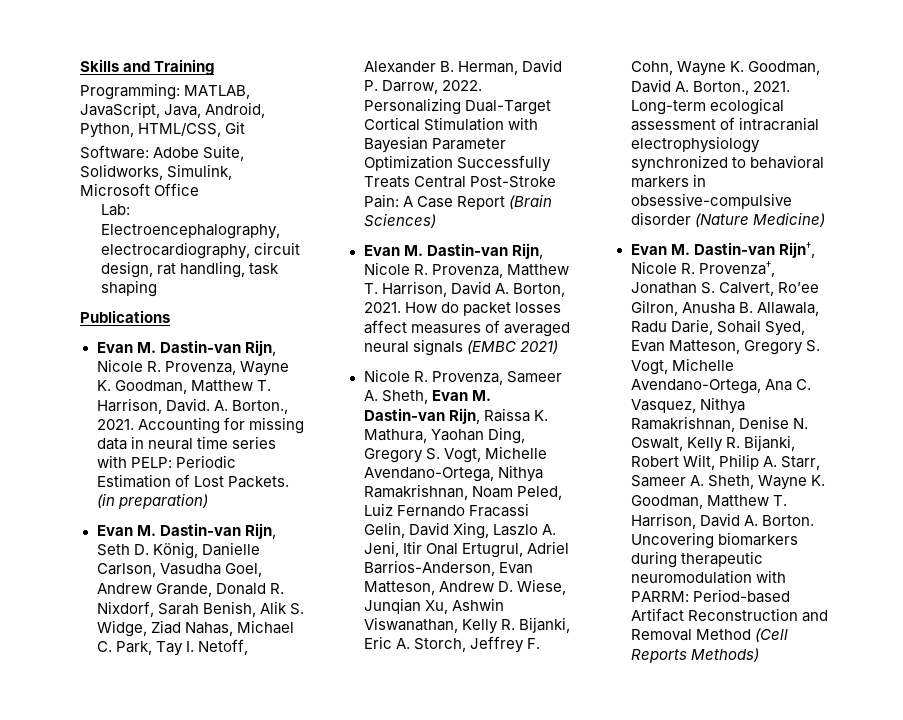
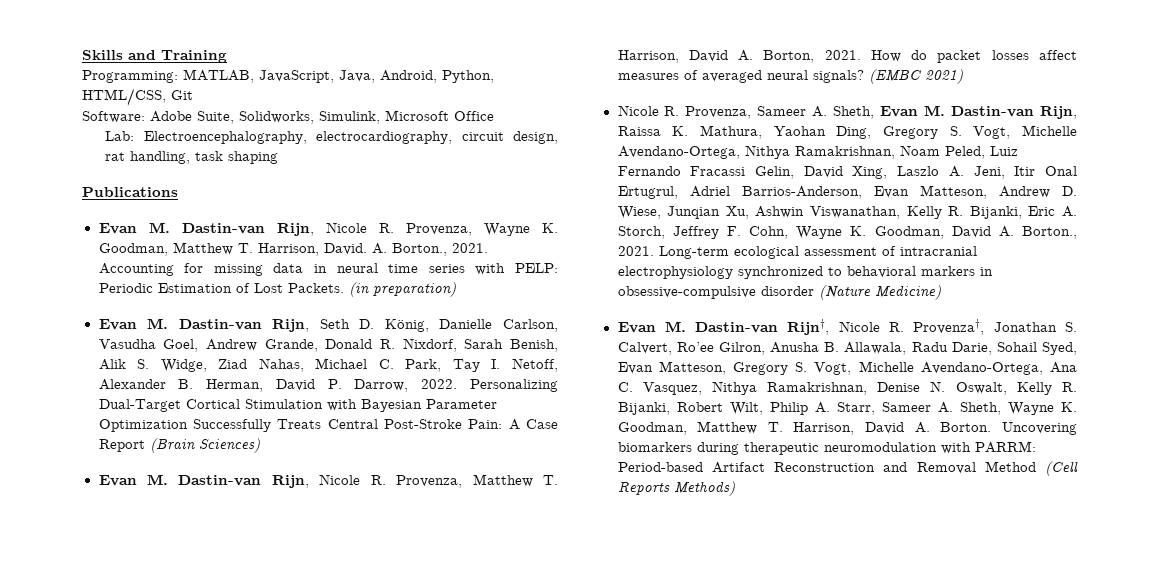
- How do packet losses affect measures of averaged neural signals (EMBC 2021)
+ How do packet losses affect measures of averaged neural signals? (EMBC 2021)

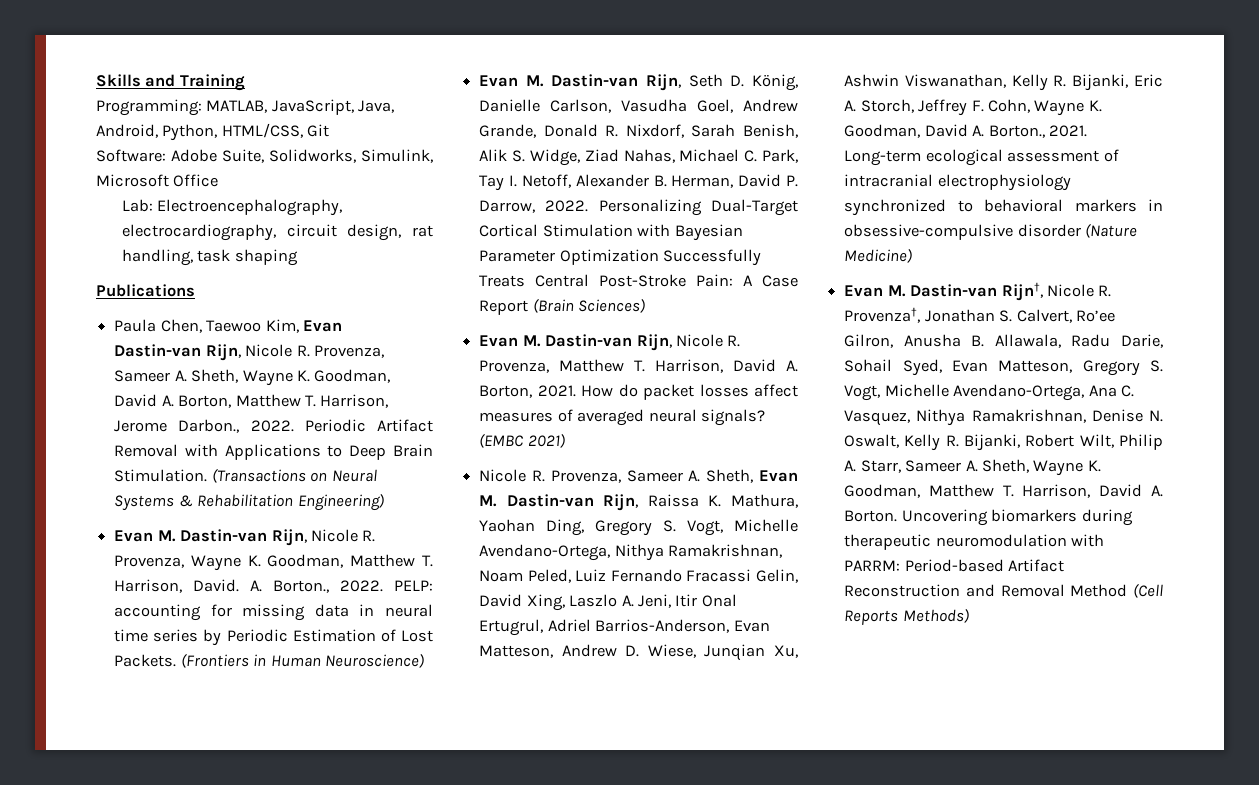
+ Paula Chen, Taewoo Kim, Evan Dastin-van Rijn, Nicole R. Provenza, Sameer A. Sheth, Wayne K. Goodman, David A. Borton, Matthew T. Harrison, Jerome Darbon., 2022. Periodic Artifact Removal with Applications to Deep Brain Stimulation. (Transactions on Neural Systems & Rehabilitation Engineering)
- A. Borton., 2021. Accounting for missing data in neural time series with PELP: Periodic Estimation of Lost Packets.
+ A. Borton., 2022. PELP: accounting for missing data in neural time series by Periodic Estimation of Lost Packets.
- (in preparation)
+ (Frontiers in Human Neuroscience)

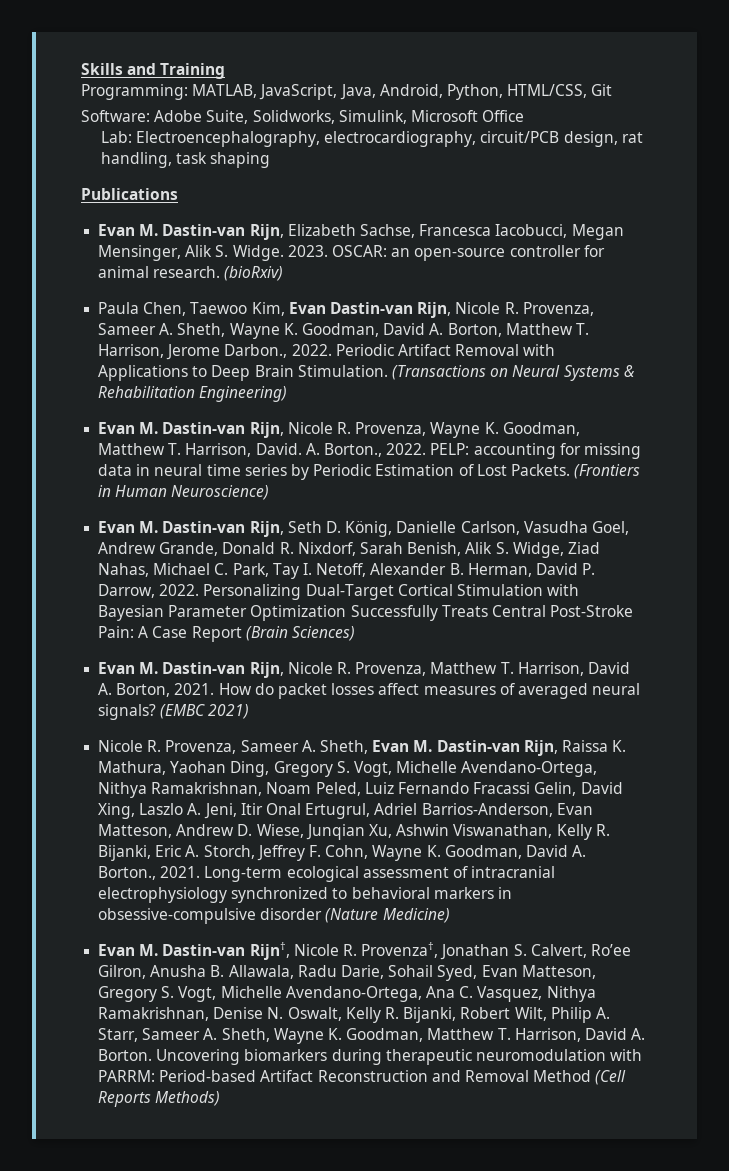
- Lab: Electroencephalography, electrocardiography, circuit design, rat handling, task shaping
+ Lab: Electroencephalography, electrocardiography, circuit/PCB design, rat handling, task shaping
+ Evan M. Dastin-van Rijn, Elizabeth Sachse, Francesca Iacobucci, Megan Mensinger, Alik S. Widge. 2023. OSCAR: an open-source controller for animal research. (bioRxiv)

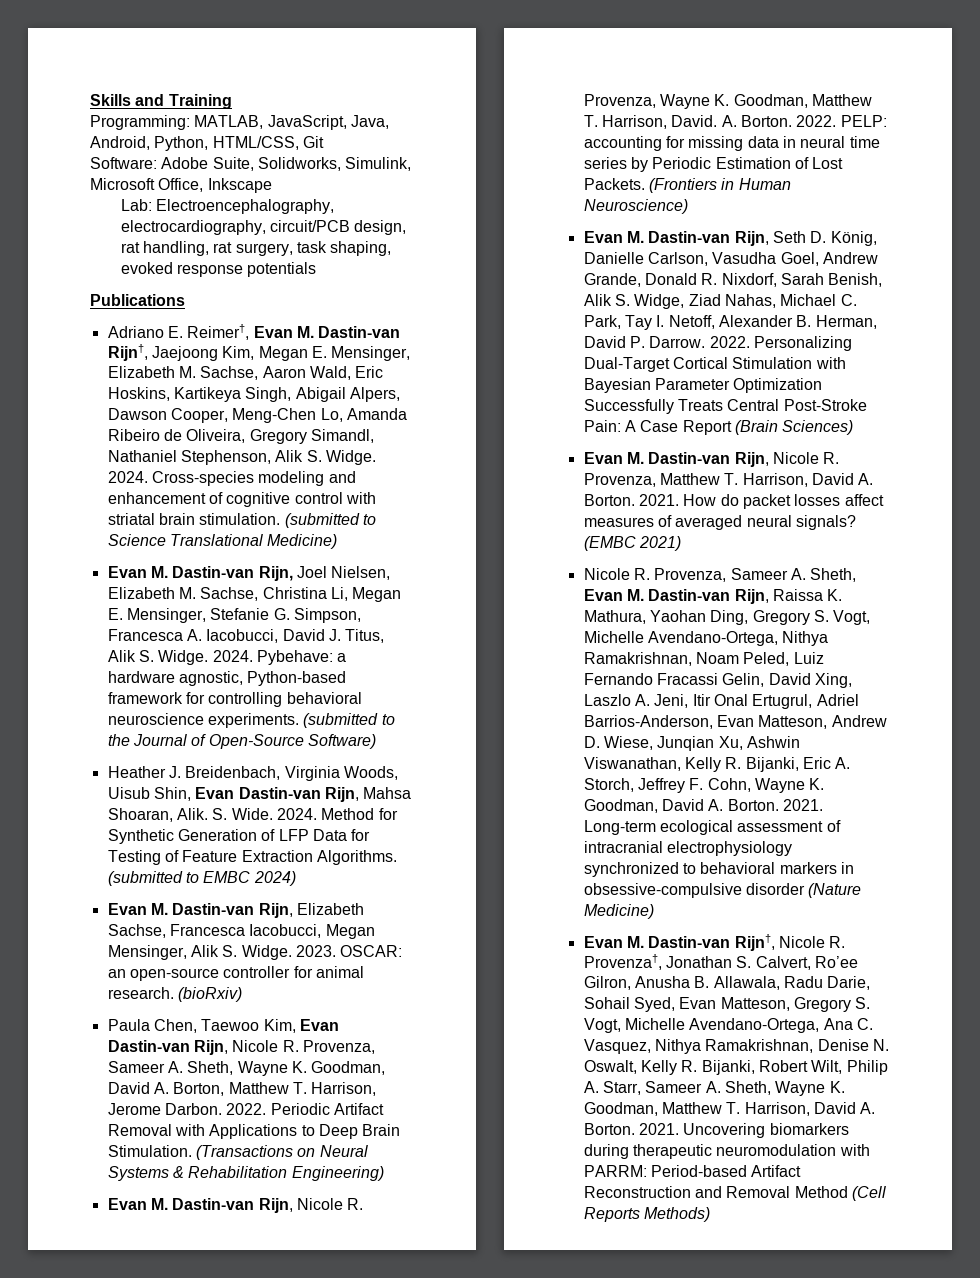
- Software: Adobe Suite, Solidworks, Simulink, Microsoft Office
+ Software: Adobe Suite, Solidworks, Simulink, Microsoft Office, Inkscape
- Lab: Electroencephalography, electrocardiography, circuit/PCB design, rat handling, task shaping
+ Lab: Electroencephalography, electrocardiography, circuit/PCB design, rat handling, rat surgery, task shaping, evoked response potentials
  Publications
+ Adriano E. Reimer†, Evan M. Dastin-van Rijn†, Jaejoong Kim, Megan E. Mensinger, Elizabeth M. Sachse, Aaron Wald, Eric Hoskins, Kartikeya Singh, Abigail Alpers, Dawson Cooper, Meng-Chen Lo, Amanda Ribeiro de Oliveira, Gregory Simandl, Nathaniel Stephenson, Alik S. Widge. 2024. Cross-species modeling and enhancement of cognitive control with striatal brain stimulation. (submitted to Science Translational Medicine)
+ Evan M. Dastin-van Rijn, Joel Nielsen, Elizabeth M. Sachse, Christina Li, Megan E. Mensinger, Stefanie G. Simpson, Francesca A. Iacobucci, David J. Titus, Alik S. Widge. 2024. Pybehave: a hardware agnostic, Python-based framework for controlling behavioral neuroscience experiments. (submitted to the Journal of Open-Source Software)
+ Heather J. Breidenbach, Virginia Woods, Uisub Shin, Evan Dastin-van Rijn, Mahsa Shoaran, Alik. S. Wide. 2024. Method for Synthetic Generation of LFP Data for Testing of Feature Extraction Algorithms. (submitted to EMBC 2024)
- Paula Chen, Taewoo Kim, Evan Dastin-van Rijn, Nicole R. Provenza, Sameer A. Sheth, Wayne K. Goodman, David A. Borton, Matthew T. Harrison, Jerome Darbon., 2022.
+ Paula Chen, Taewoo Kim, Evan Dastin-van Rijn, Nicole R. Provenza, Sameer A. Sheth, Wayne K. Goodman, David A. Borton, Matthew T. Harrison, Jerome Darbon. 2022.
- A. Borton., 2022.
+ A. Borton. 2022.
- Evan M. Dastin-van Rijn, Seth D. König, Danielle Carlson, Vasudha Goel, Andrew Grande, Donald R. Nixdorf, Sarah Benish, Alik S. Widge, Ziad Nahas, Michael C. Park, Tay I. Netoff, Alexander B. Herman, David P. Darrow, 2022.
+ Evan M. Dastin-van Rijn, Seth D. König, Danielle Carlson, Vasudha Goel, Andrew Grande, Donald R. Nixdorf, Sarah Benish, Alik S. Widge, Ziad Nahas, Michael C. Park, Tay I. Netoff, Alexander B. Herman, David P. Darrow. 2022.
- Evan M. Dastin-van Rijn, Nicole R. Provenza, Matthew T. Harrison, David A. Borton, 2021.
+ Evan M. Dastin-van Rijn, Nicole R. Provenza, Matthew T. Harrison, David A. Borton. 2021.
- Nicole R. Provenza, Sameer A. Sheth, Evan M. Dastin-van Rijn, Raissa K. Mathura, Yaohan Ding, Gregory S. Vogt, Michelle Avendano-Ortega, Nithya Ramakrishnan, Noam Peled, Luiz Fernando Fracassi Gelin, David Xing, Laszlo A. Jeni, Itir Onal Ertugrul, Adriel Barrios-Anderson, Evan Matteson, Andrew D. Wiese, Junqian Xu, Ashwin Viswanathan, Kelly R. Bijanki, Eric A. Storch, Jeffrey F. Cohn, Wayne K. Goodman, David A. Borton., 2021.
+ Nicole R. Provenza, Sameer A. Sheth, Evan M. Dastin-van Rijn, Raissa K. Mathura, Yaohan Ding, Gregory S. Vogt, Michelle Avendano-Ortega, Nithya Ramakrishnan, Noam Peled, Luiz Fernando Fracassi Gelin, David Xing, Laszlo A. Jeni, Itir Onal Ertugrul, Adriel Barrios-Anderson, Evan Matteson, Andrew D. Wiese, Junqian Xu, Ashwin Viswanathan, Kelly R. Bijanki, Eric A. Storch, Jeffrey F. Cohn, Wayne K. Goodman, David A. Borton. 2021.
- Evan M. Dastin-van Rijn†, Nicole R. Provenza†, Jonathan S. Calvert, Ro’ee Gilron, Anusha B. Allawala, Radu Darie, Sohail Syed, Evan Matteson, Gregory S. Vogt, Michelle Avendano-Ortega, Ana C. Vasquez, Nithya Ramakrishnan, Denise N. Oswalt, Kelly R. Bijanki, Robert Wilt, Philip A. Starr, Sameer A. Sheth, Wayne K. Goodman, Matthew T. Harrison, David A. Borton.
+ Evan M. Dastin-van Rijn†, Nicole R. Provenza†, Jonathan S. Calvert, Ro’ee Gilron, Anusha B. Allawala, Radu Darie, Sohail Syed, Evan Matteson, Gregory S. Vogt, Michelle Avendano-Ortega, Ana C. Vasquez, Nithya Ramakrishnan, Denise N. Oswalt, Kelly R. Bijanki, Robert Wilt, Philip A. Starr, Sameer A. Sheth, Wayne K. Goodman, Matthew T. Harrison, David A. Borton. 2021.

